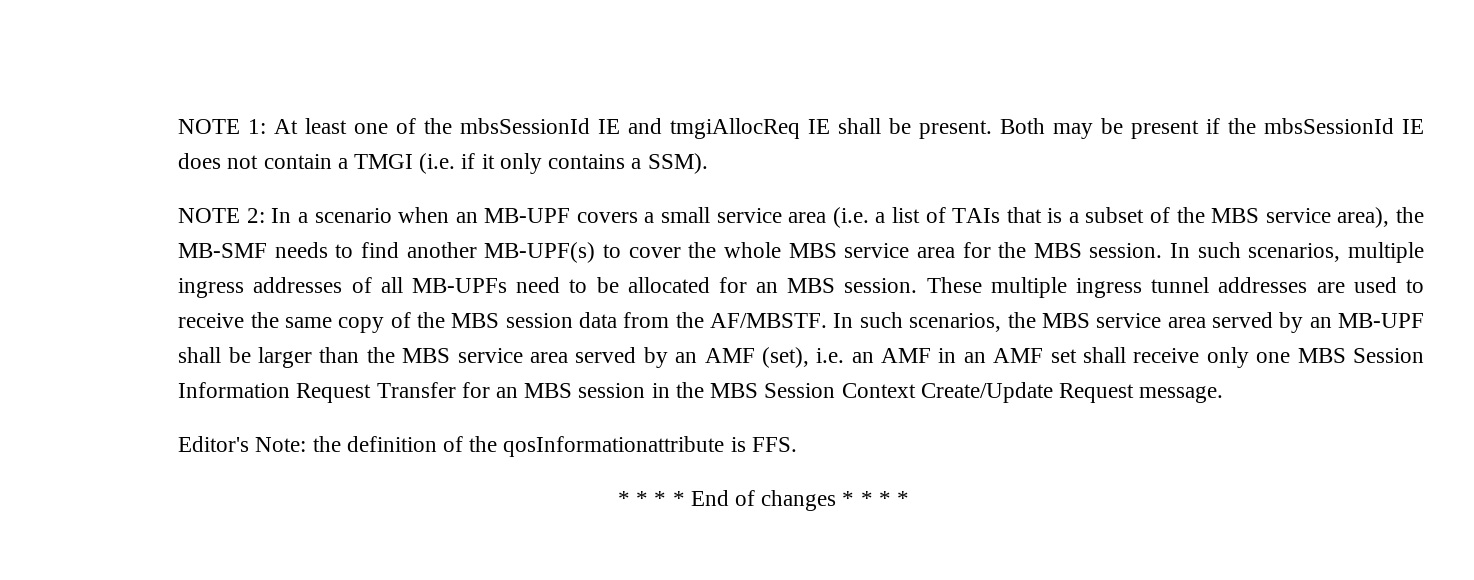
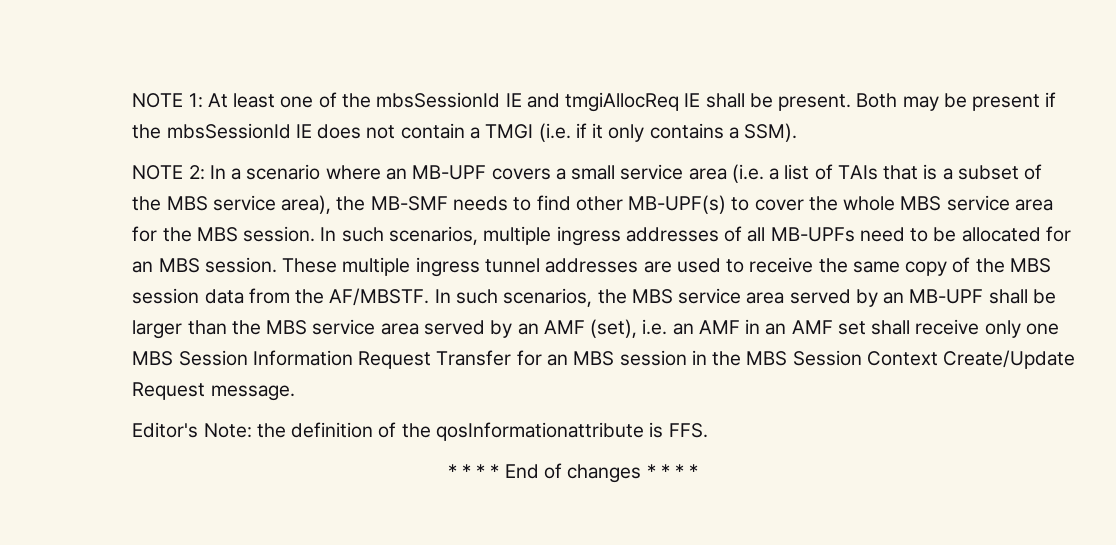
- NOTE 2: In a scenario when an MB-UPF covers a small service area (i.e. a list of TAIs that is a subset of the MBS service area), the MB-SMF needs to find another MB-UPF(s) to cover the whole MBS service area for the MBS session.
+ NOTE 2: In a scenario where an MB-UPF covers a small service area (i.e. a list of TAIs that is a subset of the MBS service area), the MB-SMF needs to find other MB-UPF(s) to cover the whole MBS service area for the MBS session.

